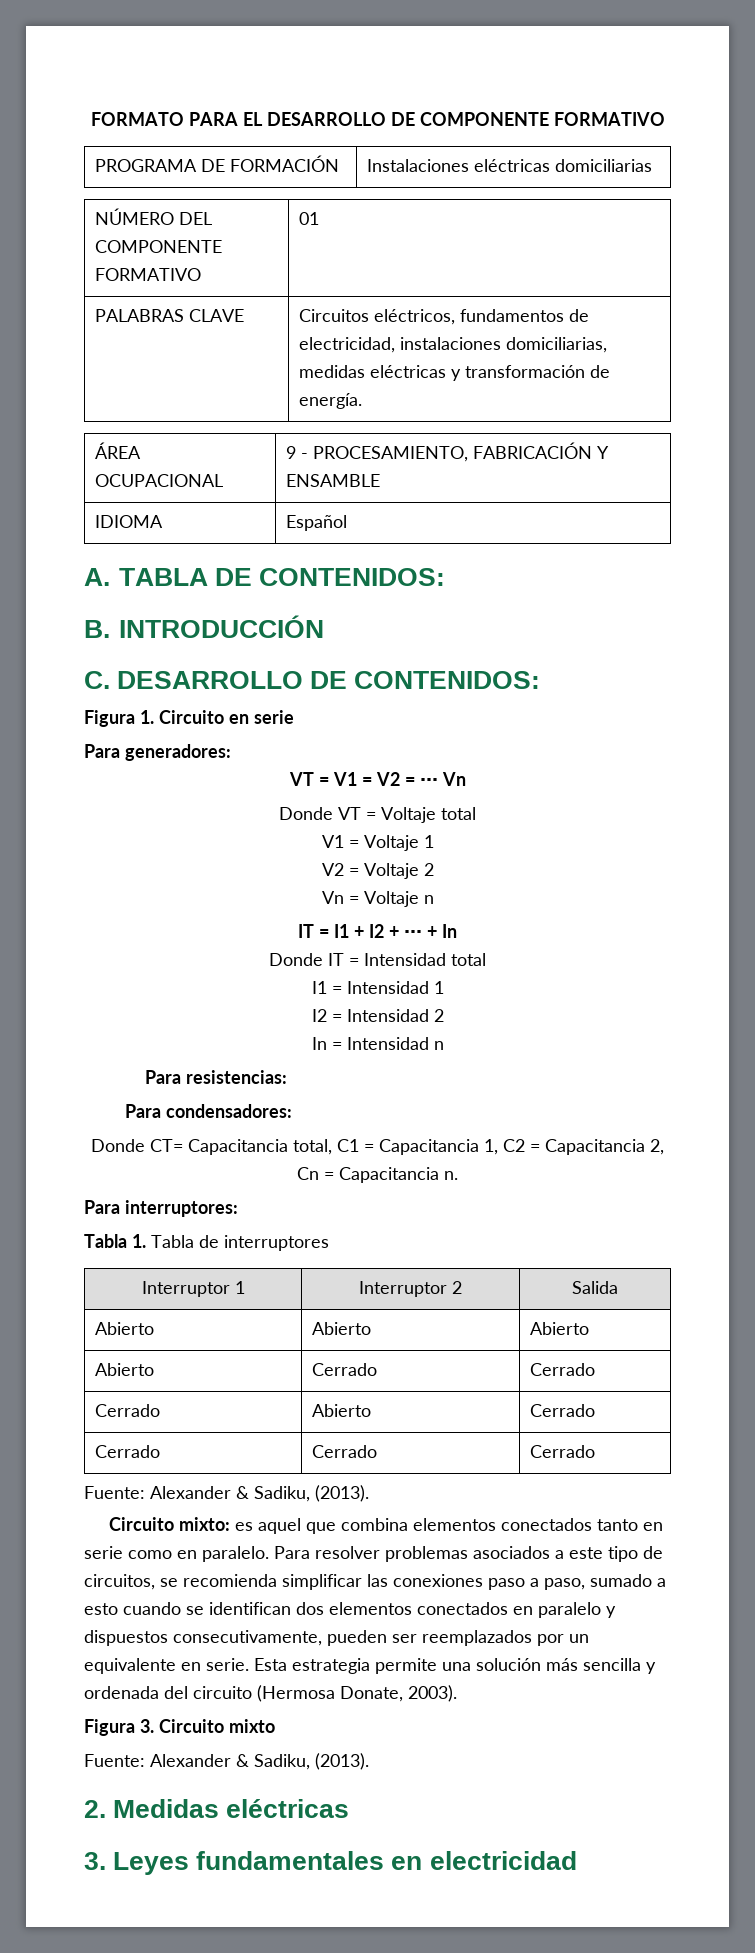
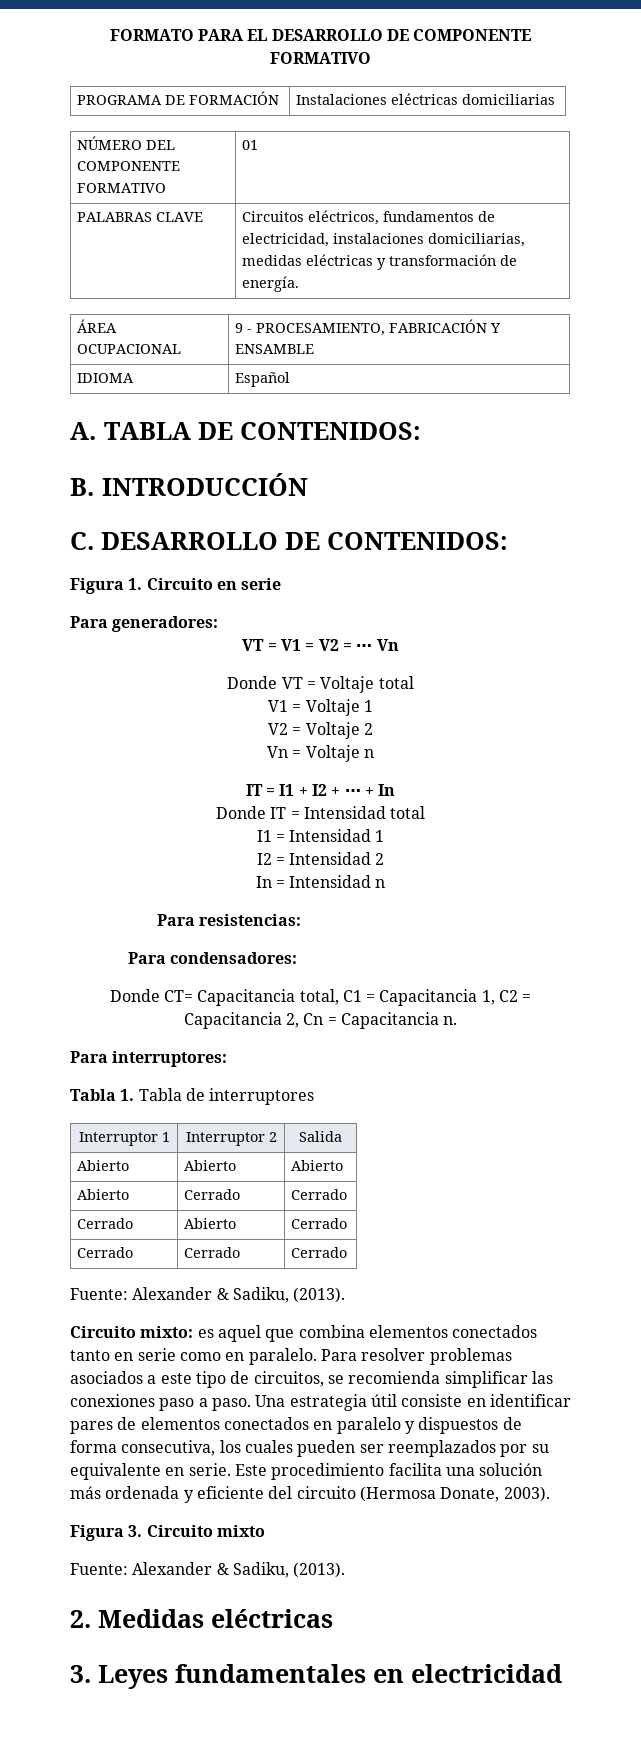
- Para resolver problemas asociados a este tipo de circuitos, se recomienda simplificar las conexiones paso a paso, sumado a esto cuando se identifican dos elementos conectados en paralelo y dispuestos consecutivamente, pueden ser reemplazados por un equivalente en serie.
+ Para resolver problemas asociados a este tipo de circuitos, se recomienda simplificar las conexiones paso a paso. Una estrategia útil consiste en identificar pares de elementos conectados en paralelo y dispuestos de forma consecutiva, los cuales pueden ser reemplazados por su equivalente en serie.
- Esta estrategia permite una solución más sencilla y ordenada del circuito (Hermosa Donate, 2003).
+ Este procedimiento facilita una solución más ordenada y eficiente del circuito (Hermosa Donate, 2003).

